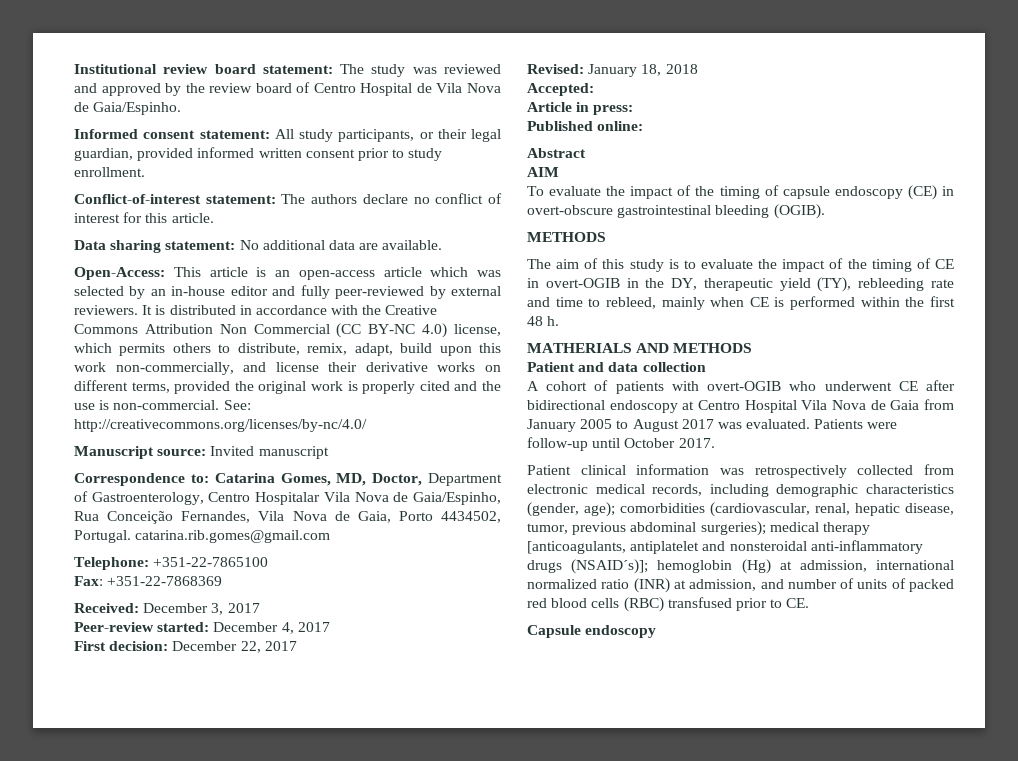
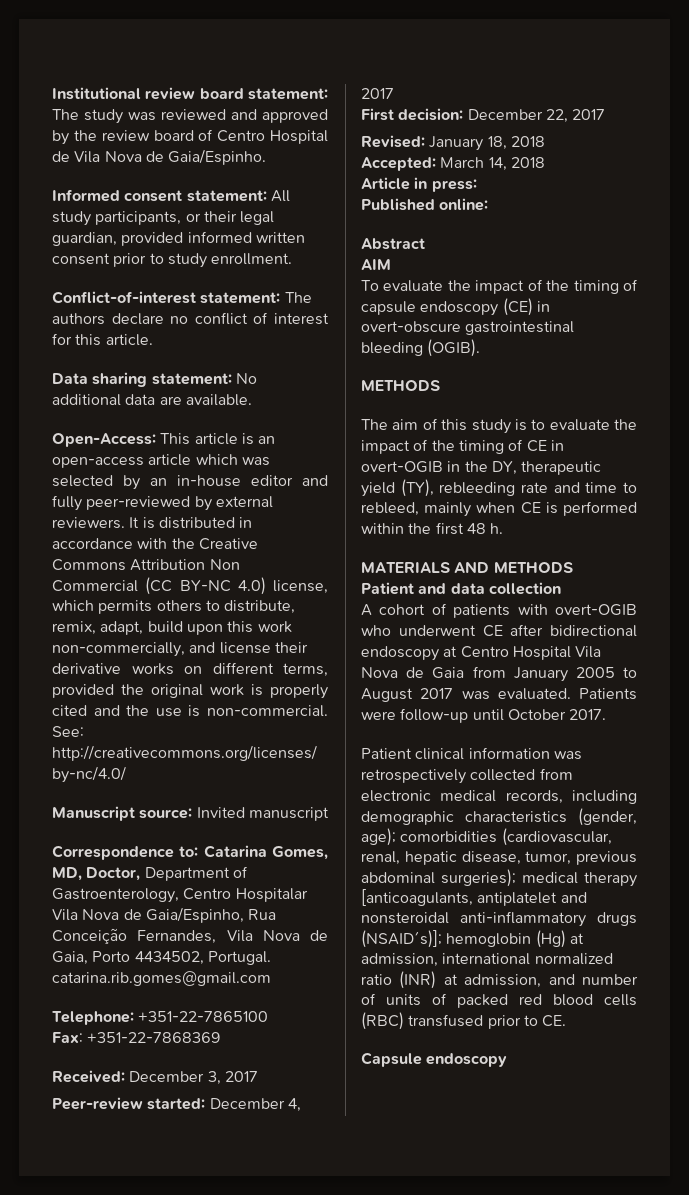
- Accepted:
+ Accepted: March 14, 2018
- MATHERIALS AND METHODS
+ MATERIALS AND METHODS

